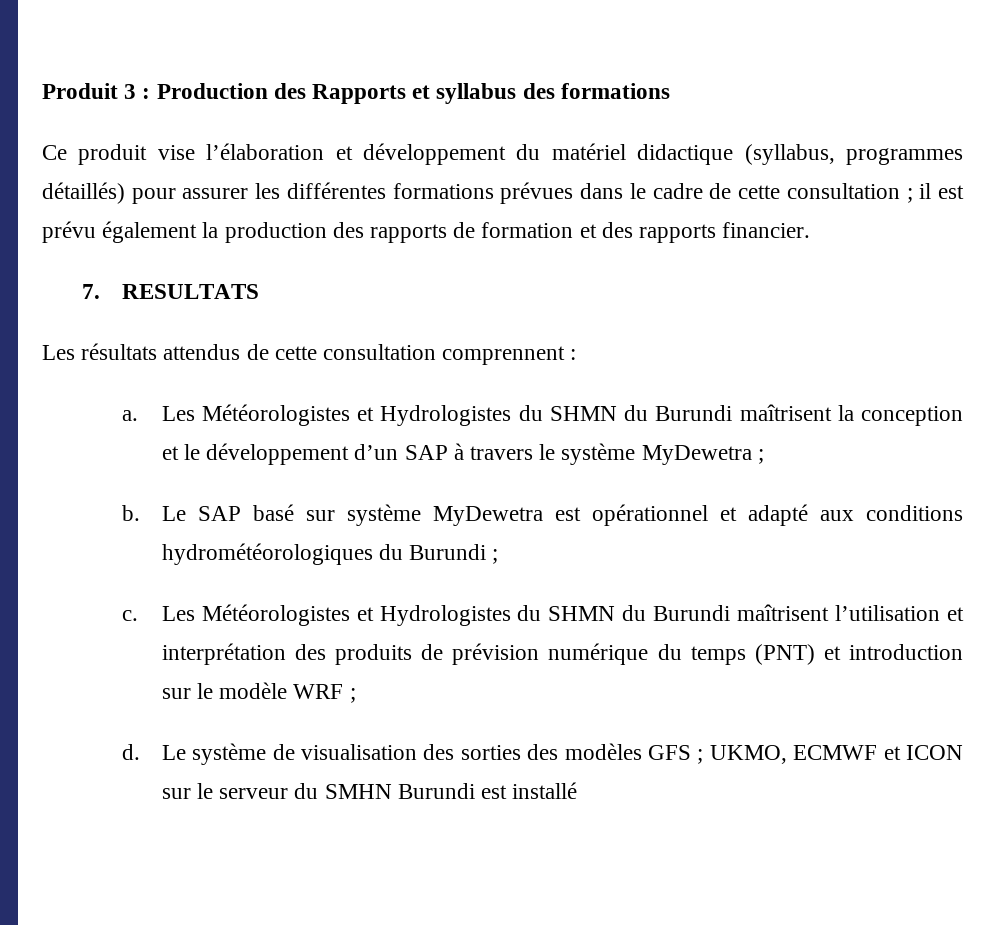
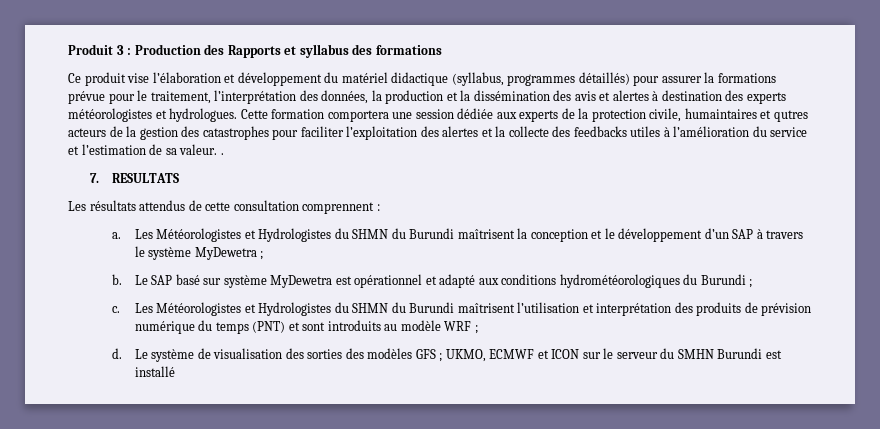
- Ce produit vise l’élaboration et développement du matériel didactique (syllabus, programmes détaillés) pour assurer les différentes formations prévues dans le cadre de cette consultation ; il est prévu également la production des rapports de formation et des rapports financier.
+ Ce produit vise l’élaboration et développement du matériel didactique (syllabus, programmes détaillés) pour assurer la formations prévue pour le traitement, l’interprétation des données, la production et la dissémination des avis et alertes à destination des experts météorologistes et hydrologues. Cette formation comportera une session dédiée aux experts de la protection civile, humaintaires et qutres acteurs de la gestion des catastrophes pour faciliter l’exploitation des alertes et la collecte des feedbacks utiles à l’amélioration du service et l’estimation de sa valeur. .
- Les Météorologistes et Hydrologistes du SHMN du Burundi maîtrisent l’utilisation et interprétation des produits de prévision numérique du temps (PNT) et introduction sur le modèle WRF ;
+ Les Météorologistes et Hydrologistes du SHMN du Burundi maîtrisent l’utilisation et interprétation des produits de prévision numérique du temps (PNT) et sont introduits au modèle WRF ;

